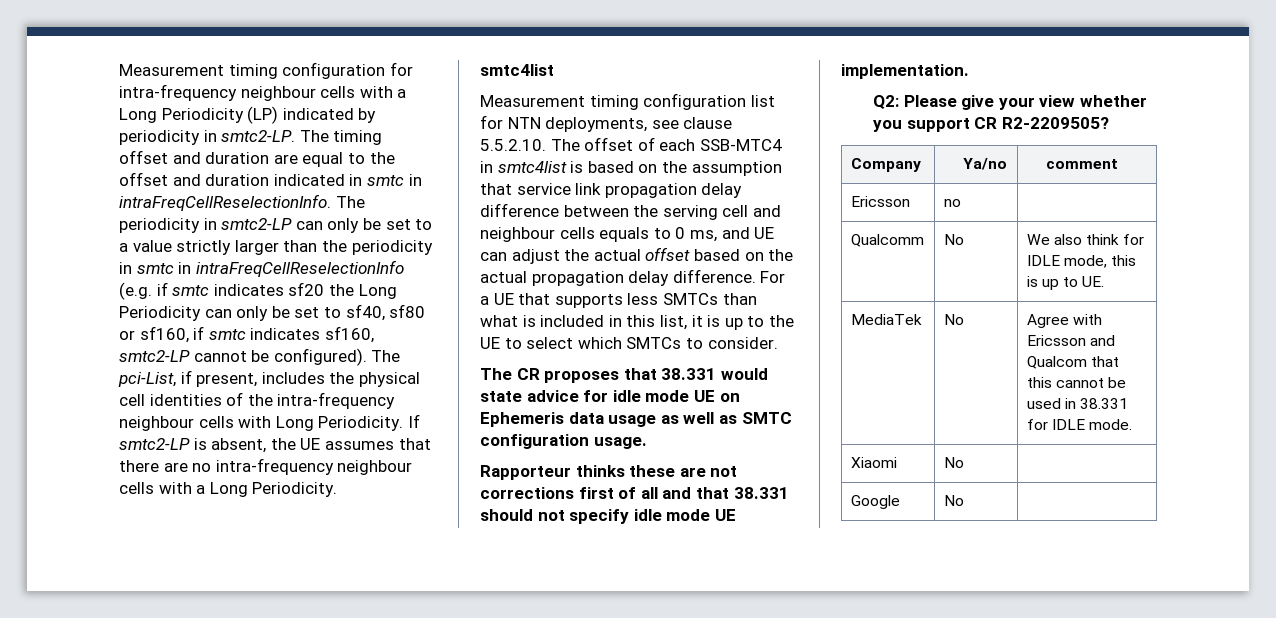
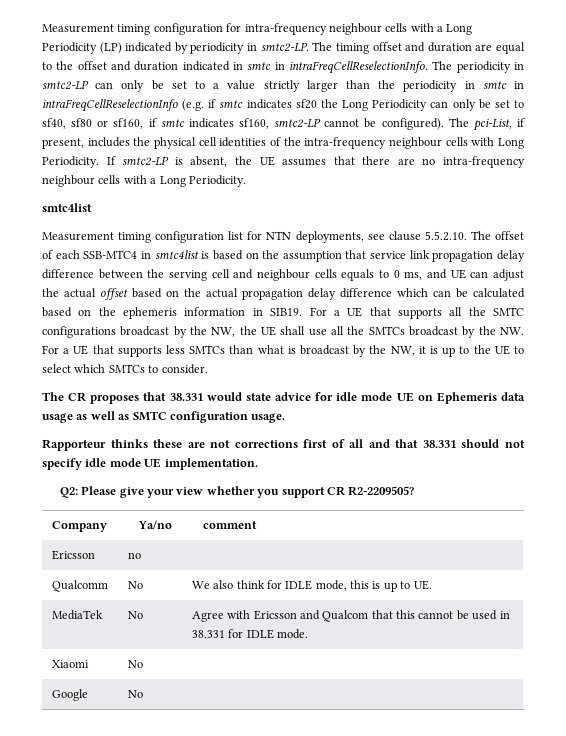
- Measurement timing configuration list for NTN deployments, see clause 5.5.2.10. The offset of each SSB-MTC4 in smtc4list is based on the assumption that service link propagation delay difference between the serving cell and neighbour cells equals to 0 ms, and UE can adjust the actual offset based on the actual propagation delay difference. For a UE that supports less SMTCs than what is included in this list, it is up to the UE to select which SMTCs to consider.
+ Measurement timing configuration list for NTN deployments, see clause 5.5.2.10. The offset of each SSB-MTC4 in smtc4list is based on the assumption that service link propagation delay difference between the serving cell and neighbour cells equals to 0 ms, and UE can adjust the actual offset based on the actual propagation delay difference which can be calculated based on the ephemeris information in SIB19. For a UE that supports all the SMTC configurations broadcast by the NW, the UE shall use all the SMTCs broadcast by the NW. For a UE that supports less SMTCs than what is broadcast by the NW, it is up to the UE to select which SMTCs to consider.

